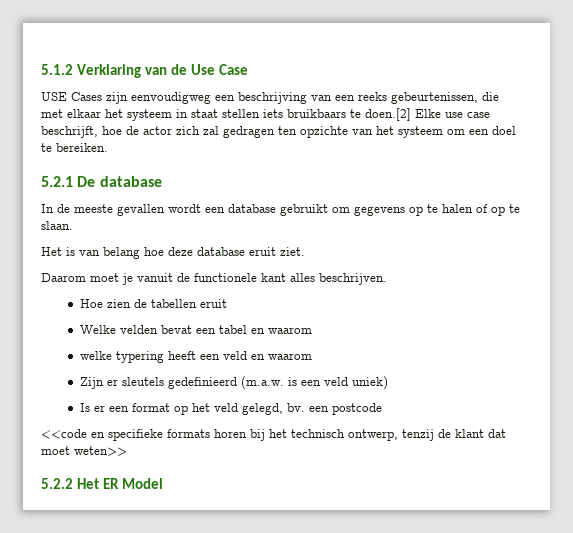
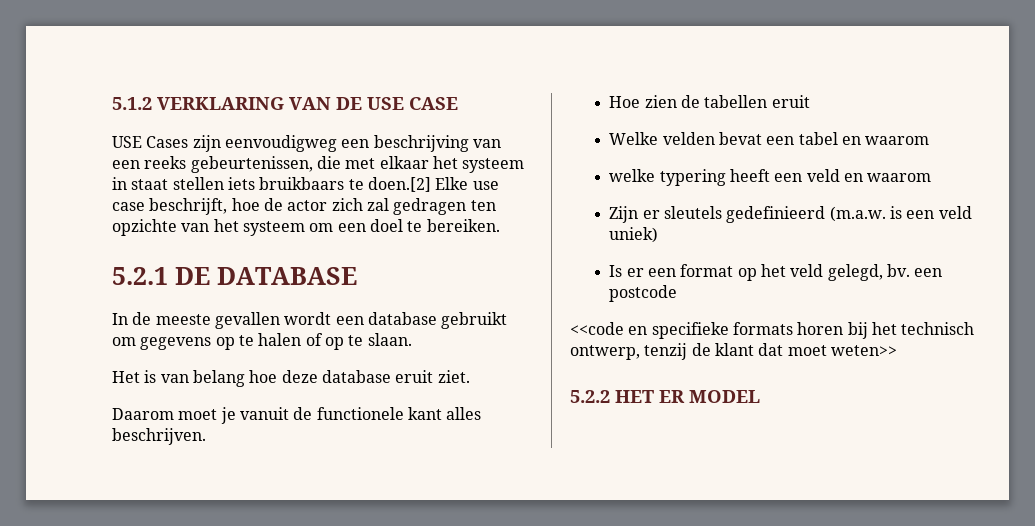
- 5.1.2 Verklaring van de Use Case
+ 5.1.2 VERKLARING VAN DE USE CASE
- 5.2.1 De database
+ 5.2.1 DE DATABASE
- 5.2.2 Het ER Model
+ 5.2.2 HET ER MODEL

